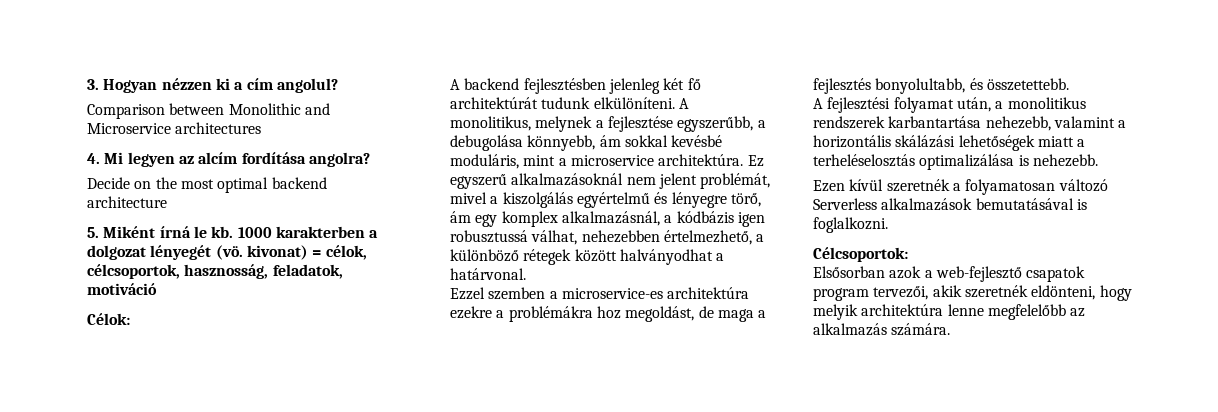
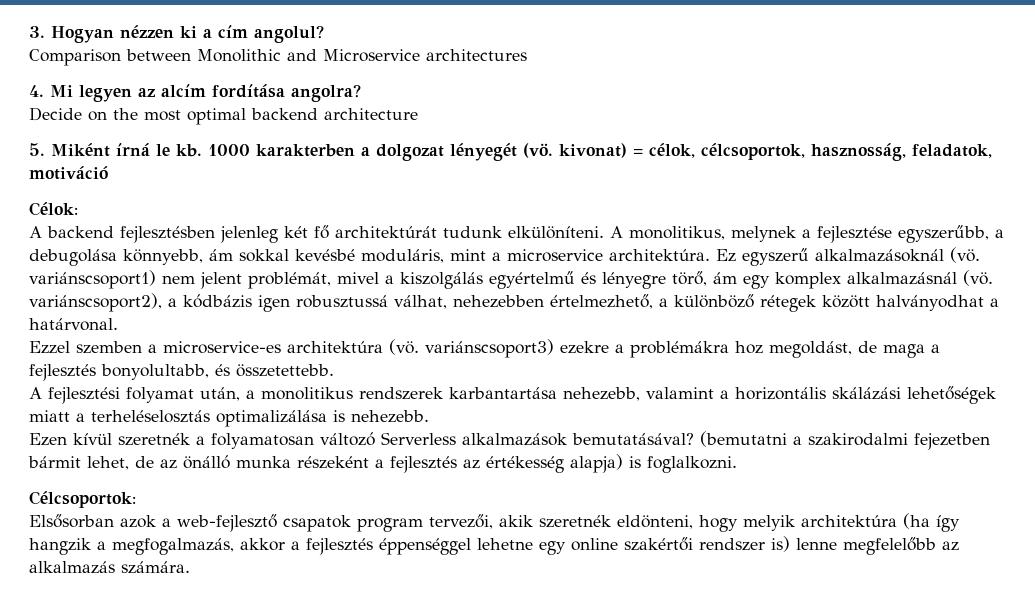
- Ez egyszerű alkalmazásoknál nem jelent problémát, mivel a kiszolgálás egyértelmű és lényegre törő, ám egy komplex alkalmazásnál, a kódbázis igen robusztussá válhat, nehezebben értelmezhető, a különböző rétegek között halványodhat a határvonal.
+ Ez egyszerű alkalmazásoknál (vö. variánscsoport1) nem jelent problémát, mivel a kiszolgálás egyértelmű és lényegre törő, ám egy komplex alkalmazásnál (vö. variánscsoport2), a kódbázis igen robusztussá válhat, nehezebben értelmezhető, a különböző rétegek között halványodhat a határvonal.
- Ezzel szemben a microservice-es architektúra ezekre a problémákra hoz megoldást, de maga a fejlesztés bonyolultabb, és összetettebb.
+ Ezzel szemben a microservice-es architektúra (vö. variánscsoport3) ezekre a problémákra hoz megoldást, de maga a fejlesztés bonyolultabb, és összetettebb.
- Ezen kívül szeretnék a folyamatosan változó Serverless alkalmazások bemutatásával is foglalkozni.
+ Ezen kívül szeretnék a folyamatosan változó Serverless alkalmazások bemutatásával? (bemutatni a szakirodalmi fejezetben bármit lehet, de az önálló munka részeként a fejlesztés az értékesség alapja) is foglalkozni.
- Elsősorban azok a web-fejlesztő csapatok program tervezői, akik szeretnék eldönteni, hogy melyik architektúra lenne megfelelőbb az alkalmazás számára.
+ Elsősorban azok a web-fejlesztő csapatok program tervezői, akik szeretnék eldönteni, hogy melyik architektúra (ha így hangzik a megfogalmazás, akkor a fejlesztés éppenséggel lehetne egy online szakértői rendszer is) lenne megfelelőbb az alkalmazás számára.

